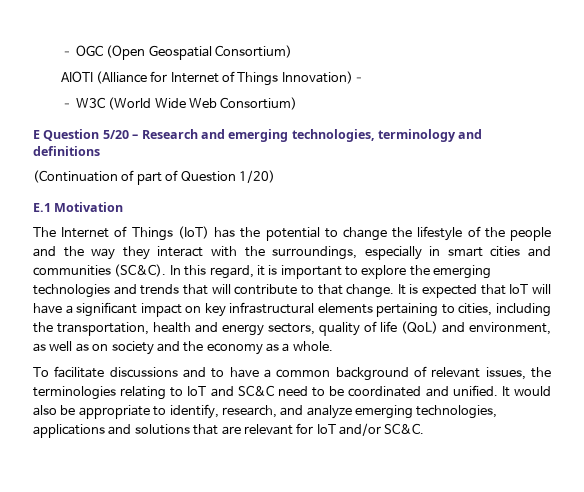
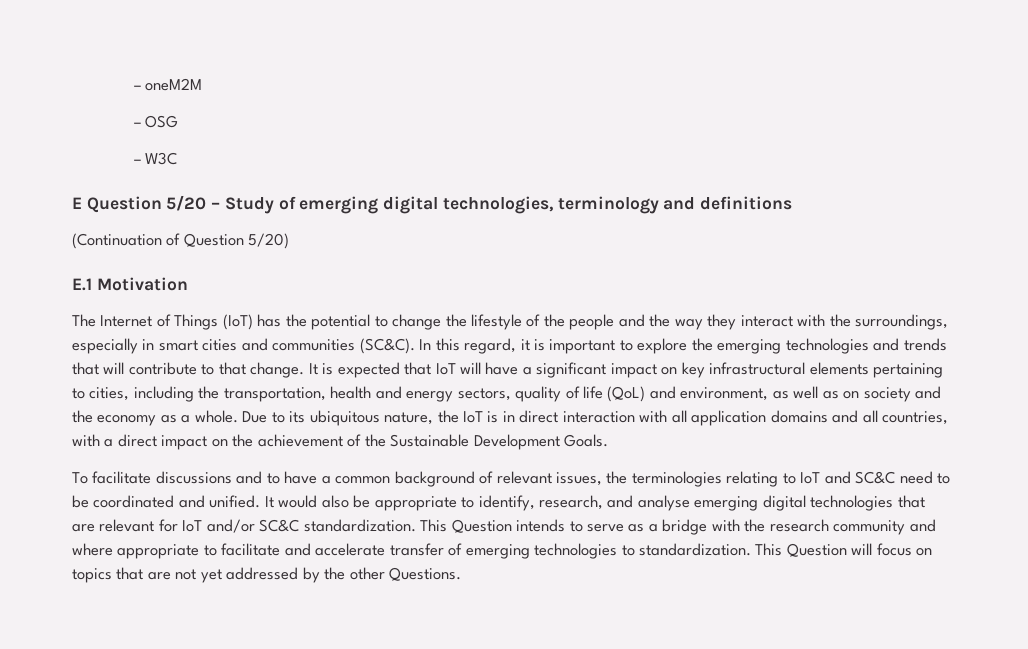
- – OGC (Open Geospatial Consortium)
- AIOTI (Alliance for Internet of Things Innovation)–
- – W3C (World Wide Web Consortium)
+ – oneM2M
+ – OSG
+ – W3C
- E Question 5/20 – Research and emerging technologies, terminology and definitions
+ E Question 5/20 – Study of emerging digital technologies, terminology and definitions
- (Continuation of part of Question 1/20)
+ (Continuation of Question 5/20)
+ Due to its ubiquitous nature, the IoT is in direct interaction with all application domains and all countries, with a direct impact on the achievement of the Sustainable Development Goals.
- It would also be appropriate to identify, research, and analyze emerging technologies, applications and solutions that are relevant for IoT and/or SC&C.
+ It would also be appropriate to identify, research, and analyse emerging digital technologies that are relevant for IoT and/or SC&C standardization. This Question intends to serve as a bridge with the research community and where appropriate to facilitate and accelerate transfer of emerging technologies to standardization. This Question will focus on topics that are not yet addressed by the other Questions.

